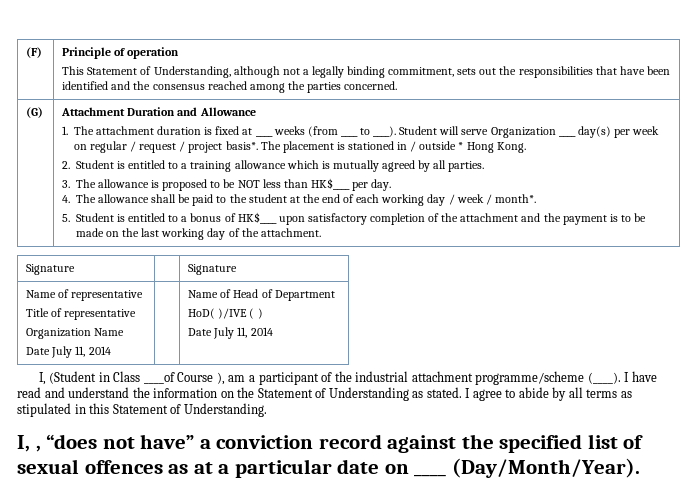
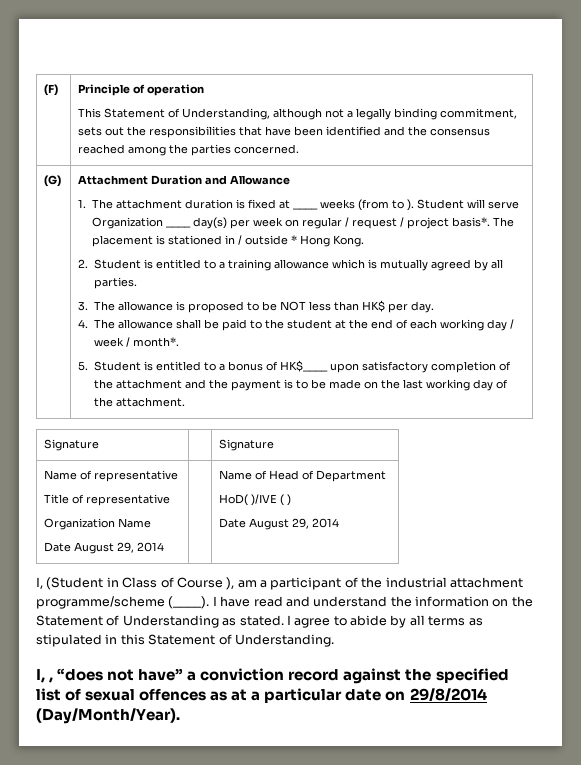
- 1. The attachment duration is fixed at ____ weeks (from ____ to ____).
+ 1. The attachment duration is fixed at ____ weeks (from to ).
- 3. The allowance is proposed to be NOT less than HK$____ per day.
+ 3. The allowance is proposed to be NOT less than HK$ per day.
  Name of representative
  Title of representative
  Organization Name
- Date July 11, 2014 | | Name of Head of Department
+ Date August 29, 2014 | | Name of Head of Department
  HoD( )/IVE ( )
- Date July 11, 2014
+ Date August 29, 2014
- I, (Student in Class ____of Course ), am a participant of the industrial attachment programme/scheme (____).
+ I, (Student in Class of Course ), am a participant of the industrial attachment programme/scheme (____).
- I, , “does not have” a conviction record against the specified list of sexual offences as at a particular date on ____ (Day/Month/Year).
+ I, , “does not have” a conviction record against the specified list of sexual offences as at a particular date on 29/8/2014 (Day/Month/Year).

